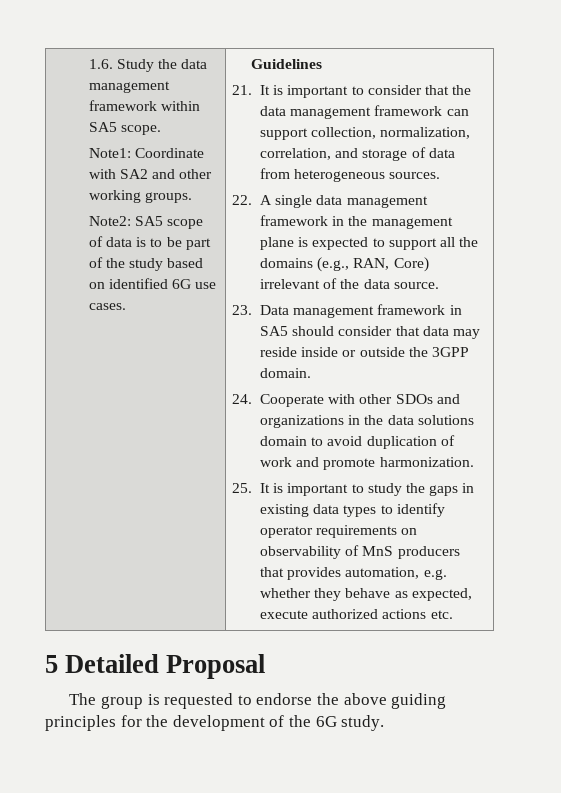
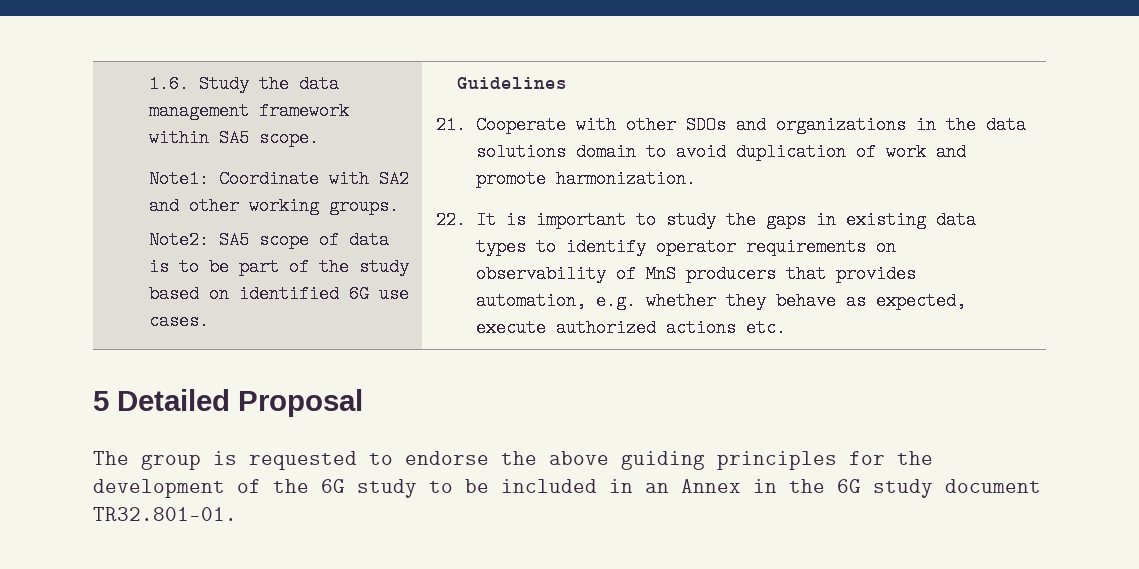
- 21. It is important to consider that the data management framework can support collection, normalization, correlation, and storage of data from heterogeneous sources.
- 22. A single data management framework in the management plane is expected to support all the domains (e.g., RAN, Core) irrelevant of the data source.
- 23. Data management framework in SA5 should consider that data may reside inside or outside the 3GPP domain.
- 24. Cooperate with other SDOs and organizations in the data solutions domain to avoid duplication of work and promote harmonization.
+ 21. Cooperate with other SDOs and organizations in the data solutions domain to avoid duplication of work and promote harmonization.
- 25. It is important to study the gaps in existing data types to identify operator requirements on observability of MnS producers that provides automation, e.g. whether they behave as expected, execute authorized actions etc.
+ 22. It is important to study the gaps in existing data types to identify operator requirements on observability of MnS producers that provides automation, e.g. whether they behave as expected, execute authorized actions etc.
- The group is requested to endorse the above guiding principles for the development of the 6G study.
+ The group is requested to endorse the above guiding principles for the development of the 6G study to be included in an Annex in the 6G study document TR32.801-01.

